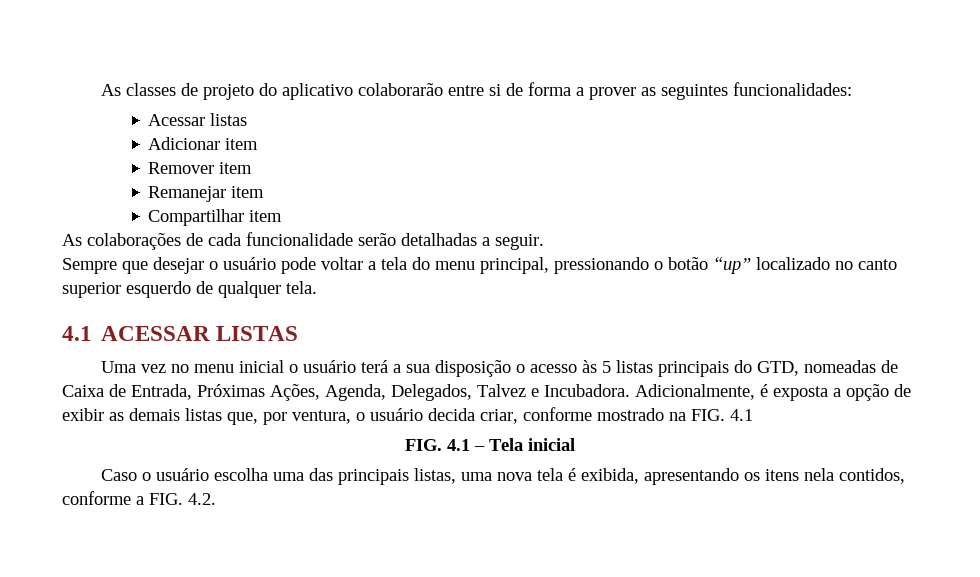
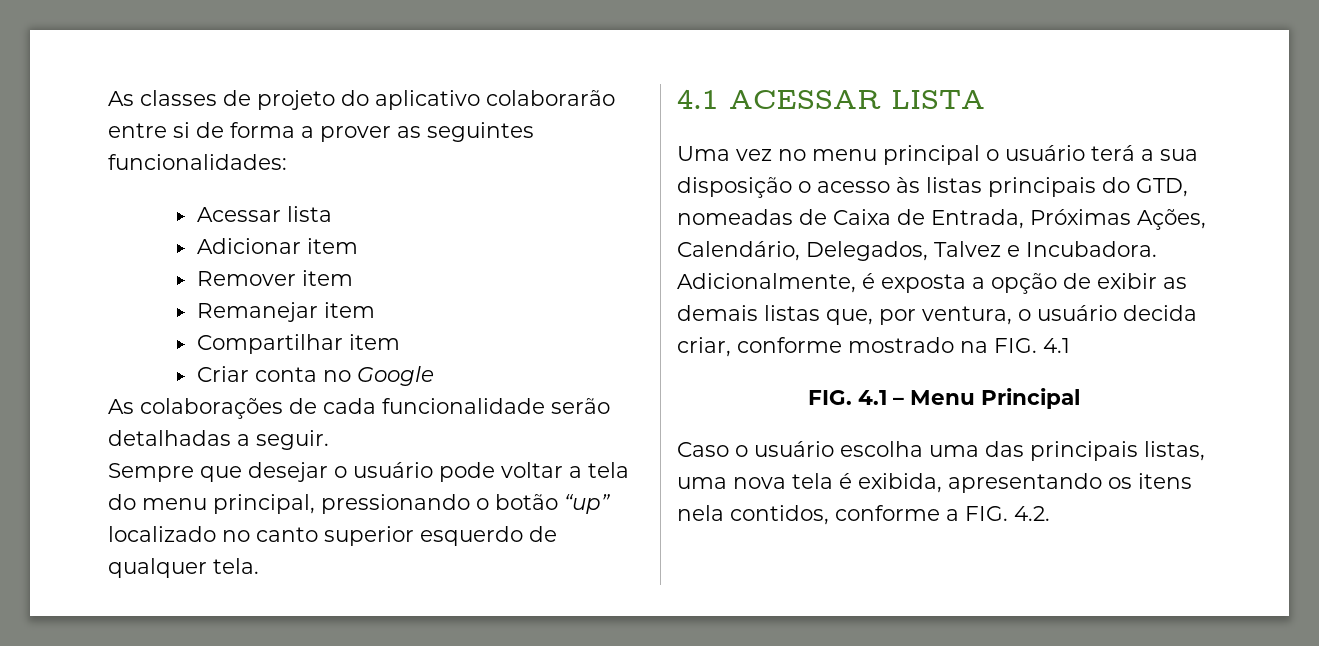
- Acessar listas
+ Acessar lista
+ Criar conta no Google
- 4.1 ACESSAR LISTAS
+ 4.1 ACESSAR LISTA
- Uma vez no menu inicial o usuário terá a sua disposição o acesso às 5 listas principais do GTD, nomeadas de Caixa de Entrada, Próximas Ações, Agenda, Delegados, Talvez e Incubadora.
+ Uma vez no menu principal o usuário terá a sua disposição o acesso às listas principais do GTD, nomeadas de Caixa de Entrada, Próximas Ações, Calendário, Delegados, Talvez e Incubadora.
- FIG. 4.1 – Tela inicial
+ FIG. 4.1 – Menu Principal

